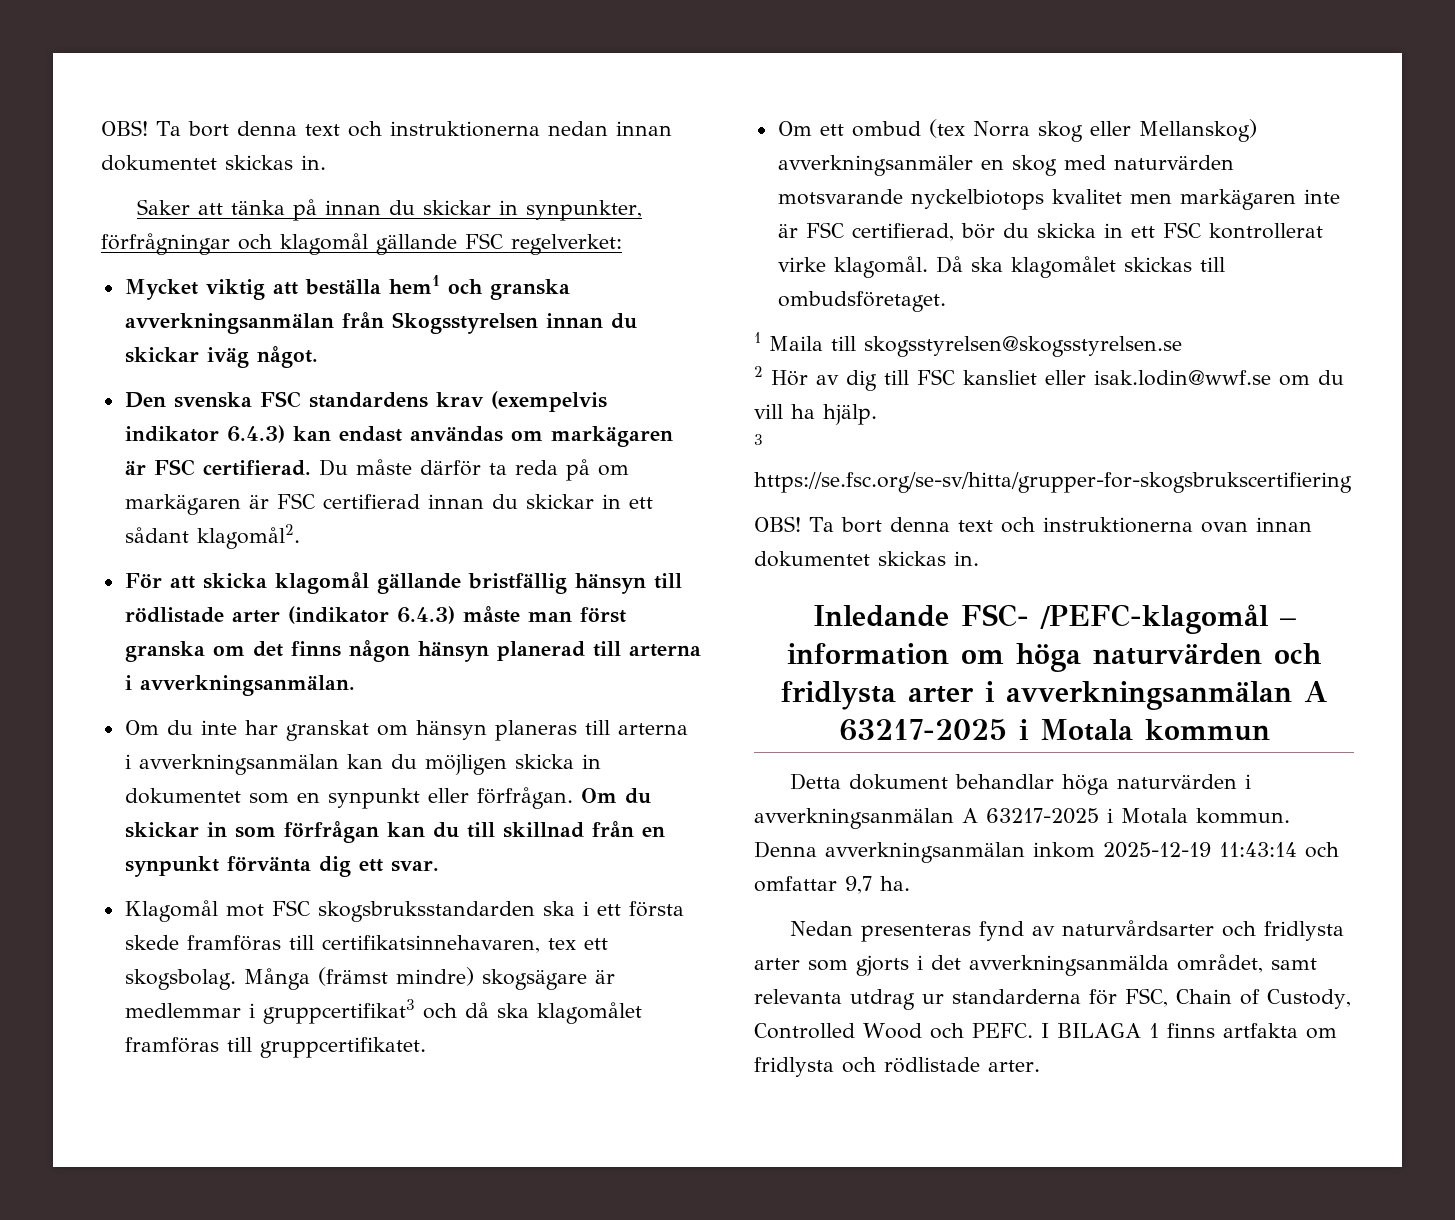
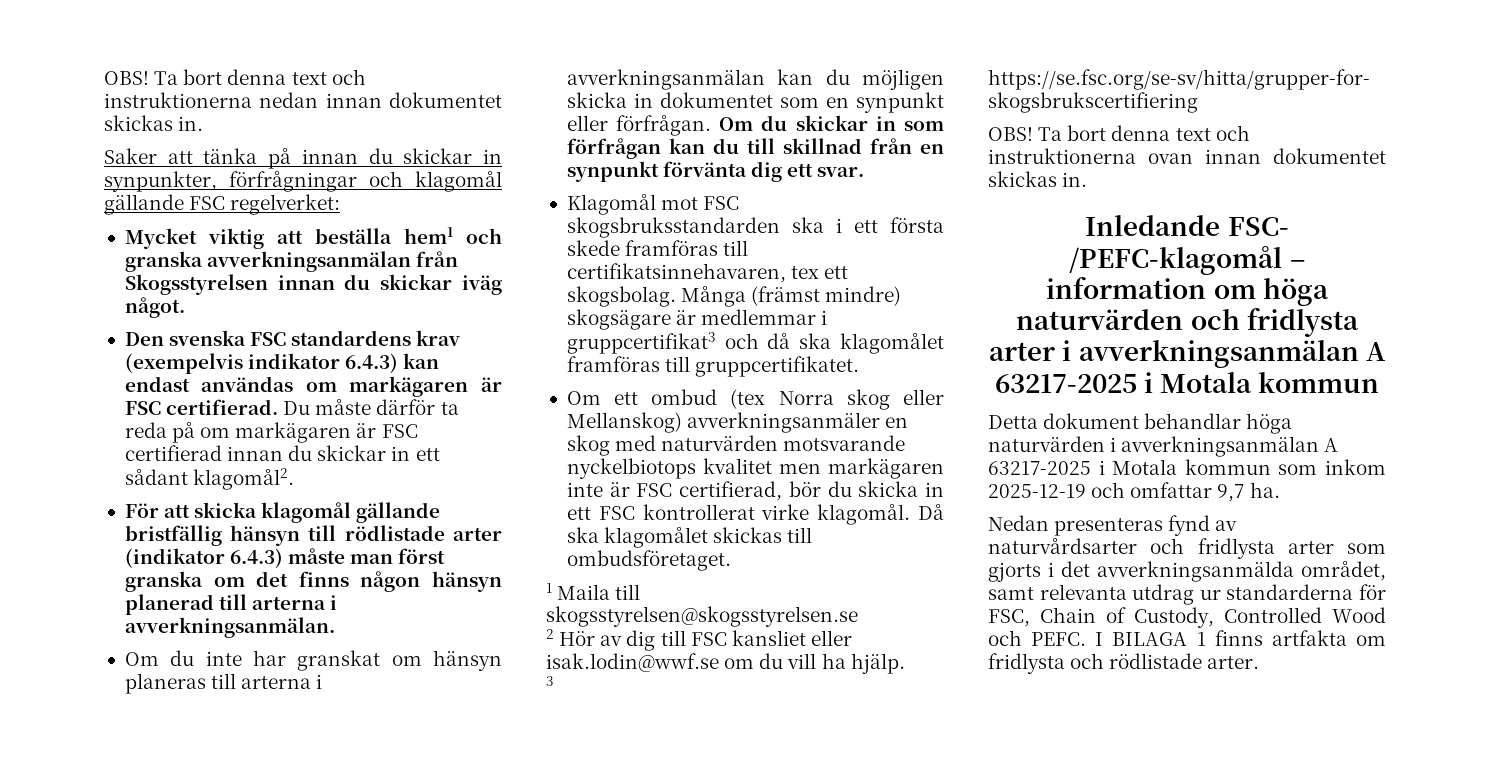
- Detta dokument behandlar höga naturvärden i avverkningsanmälan A 63217-2025 i Motala kommun. Denna avverkningsanmälan inkom 2025-12-19 11:43:14 och omfattar 9,7 ha.
+ Detta dokument behandlar höga naturvärden i avverkningsanmälan A 63217-2025 i Motala kommun som inkom 2025-12-19 och omfattar 9,7 ha.

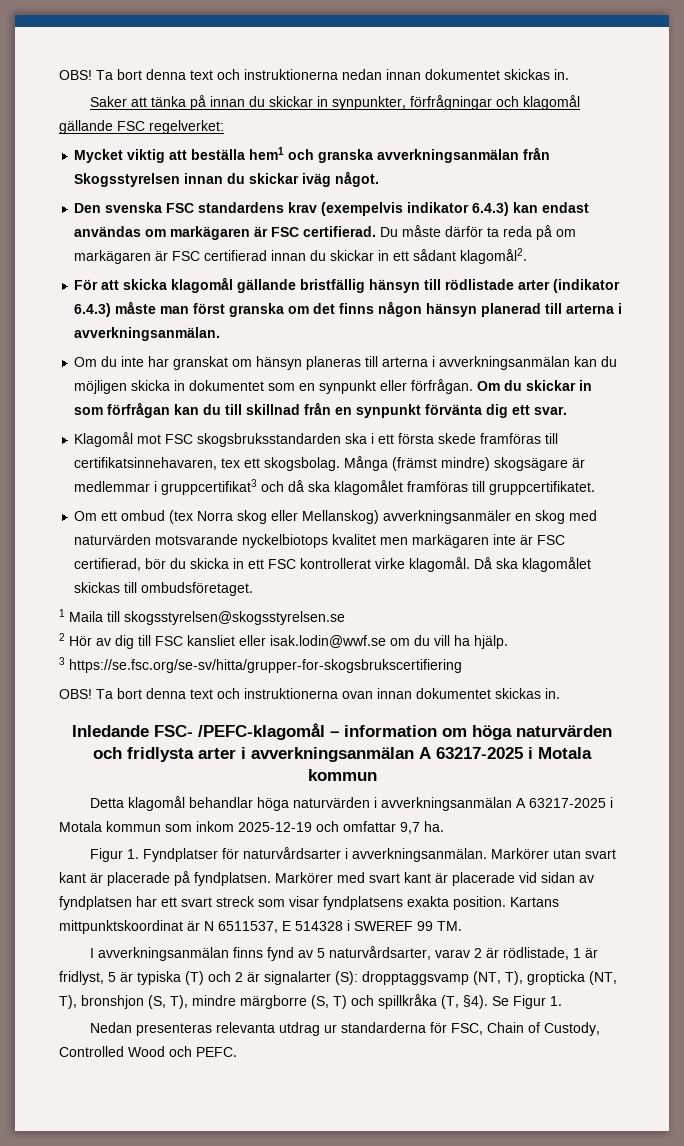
- Detta dokument behandlar höga naturvärden i avverkningsanmälan A 63217-2025 i Motala kommun som inkom 2025-12-19 och omfattar 9,7 ha.
+ Detta klagomål behandlar höga naturvärden i avverkningsanmälan A 63217-2025 i Motala kommun som inkom 2025-12-19 och omfattar 9,7 ha.
- Nedan presenteras fynd av naturvårdsarter och fridlysta arter som gjorts i det avverkningsanmälda området, samt relevanta utdrag ur standarderna för FSC, Chain of Custody, Controlled Wood och PEFC. I BILAGA 1 finns artfakta om fridlysta och rödlistade arter.
+ Figur 1. Fyndplatser för naturvårdsarter i avverkningsanmälan. Markörer utan svart kant är placerade på fyndplatsen. Markörer med svart kant är placerade vid sidan av fyndplatsen har ett svart streck som visar fyndplatsens exakta position. Kartans mittpunktskoordinat är N 6511537, E 514328 i SWEREF 99 TM.
+ I avverkningsanmälan finns fynd av 5 naturvårdsarter, varav 2 är rödlistade, 1 är fridlyst, 5 är typiska (T) och 2 är signalarter (S): dropptaggsvamp (NT, T), gropticka (NT, T), bronshjon (S, T), mindre märgborre (S, T) och spillkråka (T, §4). Se Figur 1.
+ Nedan presenteras relevanta utdrag ur standarderna för FSC, Chain of Custody, Controlled Wood och PEFC.

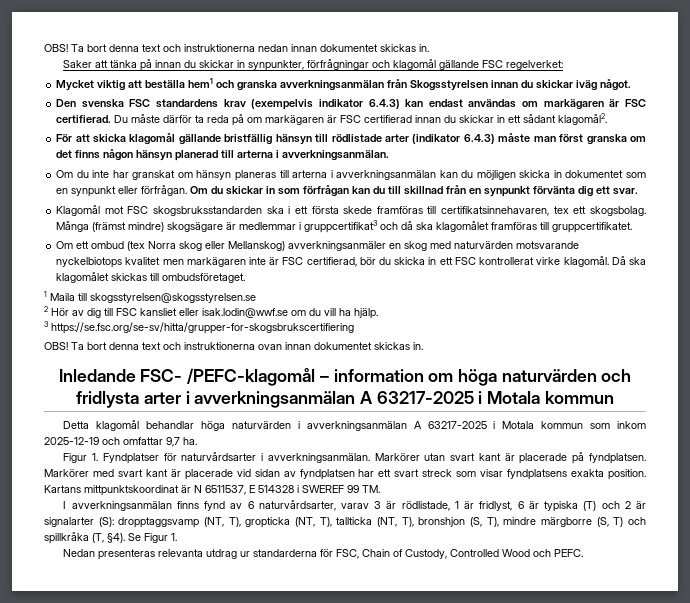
- I avverkningsanmälan finns fynd av 5 naturvårdsarter, varav 2 är rödlistade, 1 är fridlyst, 5 är typiska (T) och 2 är signalarter (S): dropptaggsvamp (NT, T), gropticka (NT, T), bronshjon (S, T), mindre märgborre (S, T) och spillkråka (T, §4).
+ I avverkningsanmälan finns fynd av 6 naturvårdsarter, varav 3 är rödlistade, 1 är fridlyst, 6 är typiska (T) och 2 är signalarter (S): dropptaggsvamp (NT, T), gropticka (NT, T), tallticka (NT, T), bronshjon (S, T), mindre märgborre (S, T) och spillkråka (T, §4).

